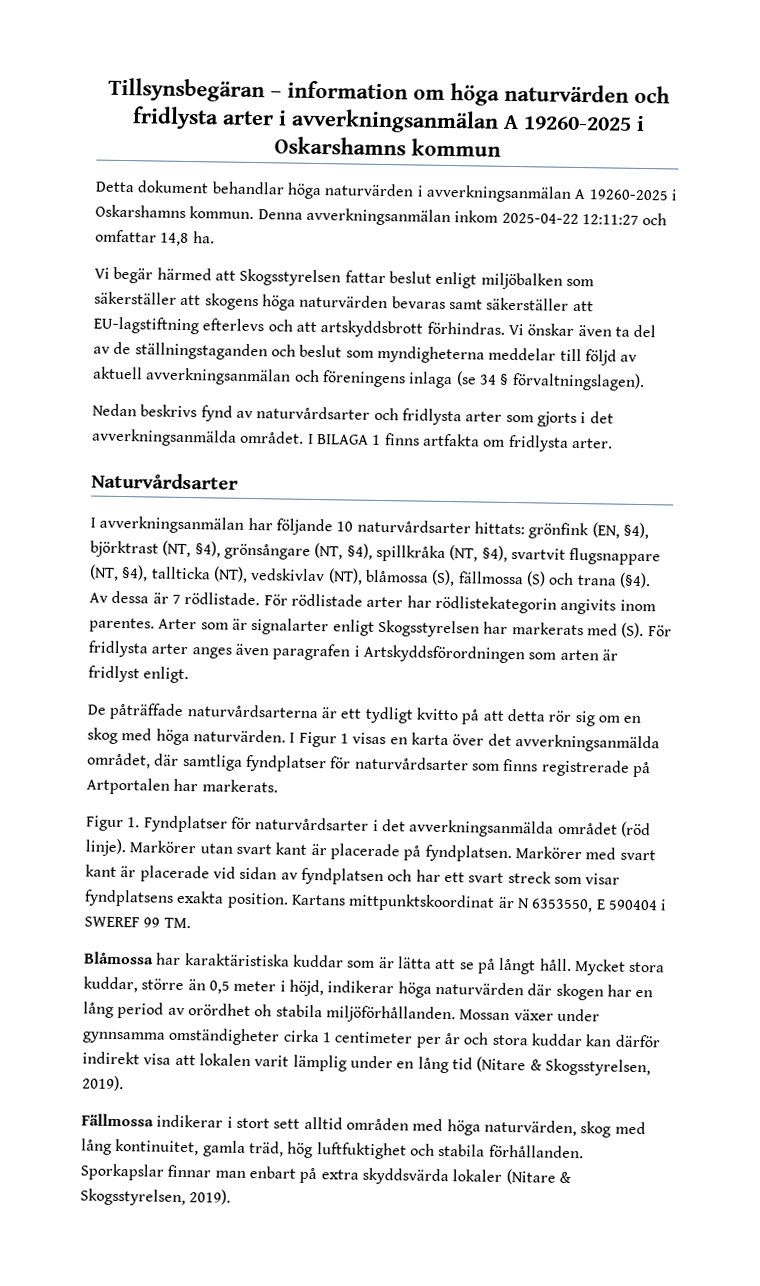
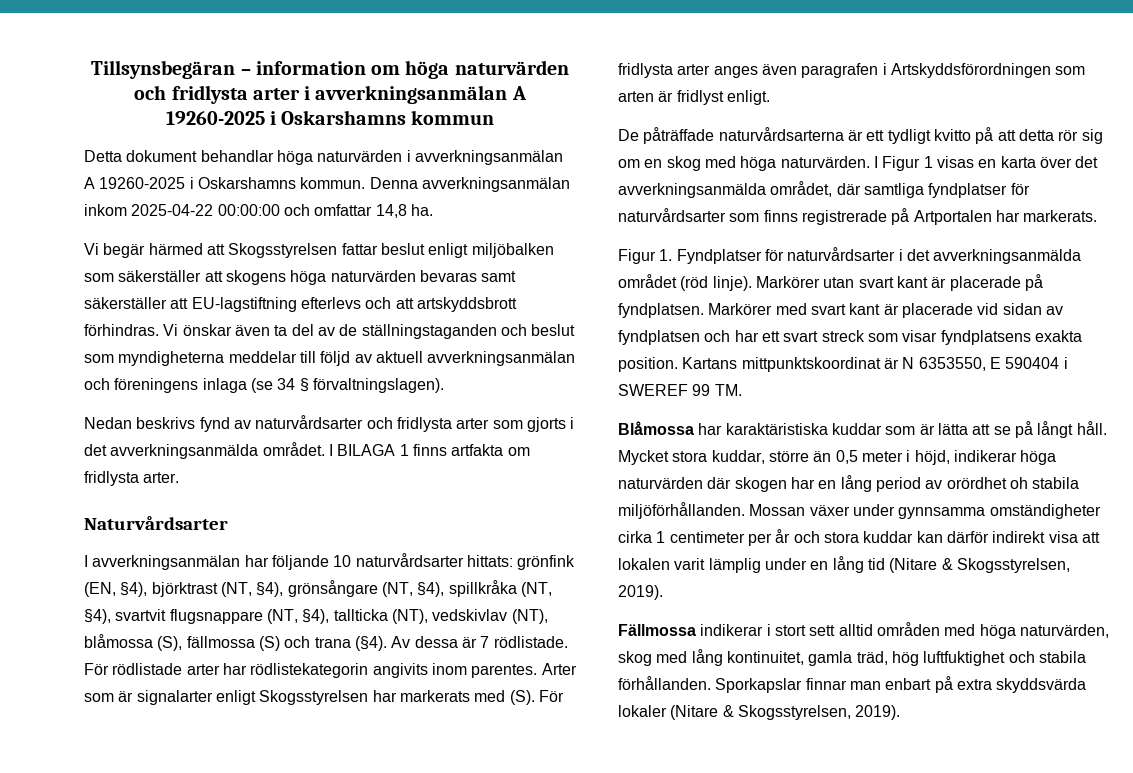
- Denna avverkningsanmälan inkom 2025-04-22 12:11:27 och omfattar 14,8 ha.
+ Denna avverkningsanmälan inkom 2025-04-22 00:00:00 och omfattar 14,8 ha.

